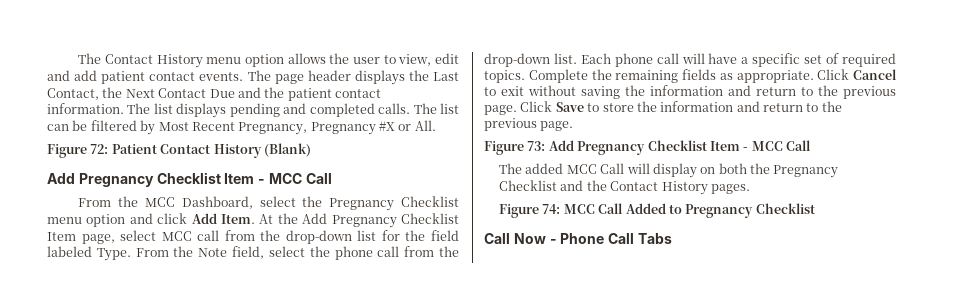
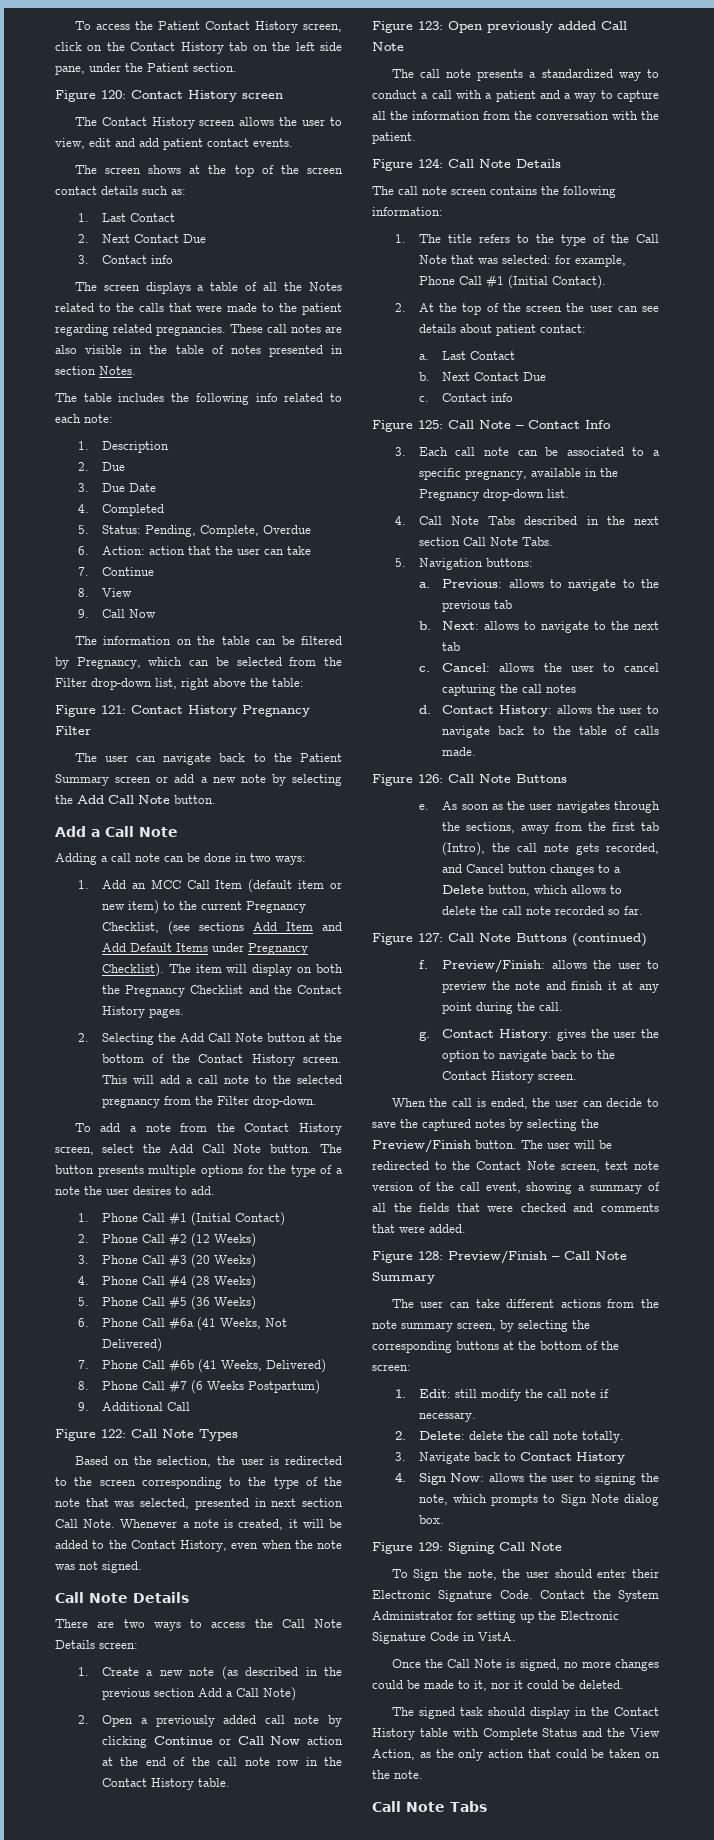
+ To access the Patient Contact History screen, click on the Contact History tab on the left side pane, under the Patient section.
+ Figure 120: Contact History screen
- The Contact History menu option allows the user to view, edit and add patient contact events. The page header displays the Last Contact, the Next Contact Due and the patient contact information. The list displays pending and completed calls. The list can be filtered by Most Recent Pregnancy, Pregnancy #X or All.
- Figure 72: Patient Contact History (Blank)
- Add Pregnancy Checklist Item - MCC Call
- From the MCC Dashboard, select the Pregnancy Checklist menu option and click Add Item. At the Add Pregnancy Checklist Item page, select MCC call from the drop-down list for the field labeled Type. From the Note field, select the phone call from the drop-down list. Each phone call will have a specific set of required topics. Complete the remaining fields as appropriate. Click Cancel to exit without saving the information and return to the previous page. Click Save to store the information and return to the previous page.
- Figure 73: Add Pregnancy Checklist Item - MCC Call
- The added MCC Call will display on both the Pregnancy Checklist and the Contact History pages.
+ The Contact History screen allows the user to view, edit and add patient contact events.
+ The screen shows at the top of the screen contact details such as:
+ 1. Last Contact
+ 2. Next Contact Due
+ 3. Contact info
+ The screen displays a table of all the Notes related to the calls that were made to the patient regarding related pregnancies. These call notes are also visible in the table of notes presented in section Notes.
+ The table includes the following info related to each note:
+ 1. Description
+ 2. Due
+ 3. Due Date
+ 4. Completed
+ 5. Status: Pending, Complete, Overdue
+ 6. Action: action that the user can take
+ 7. Continue
+ 8. View
+ 9. Call Now
+ The information on the table can be filtered by Pregnancy, which can be selected from the Filter drop-down list, right above the table:
+ Figure 121: Contact History Pregnancy Filter
+ The user can navigate back to the Patient Summary screen or add a new note by selecting the Add Call Note button.
+ Add a Call Note
+ Adding a call note can be done in two ways:
+ 1. Add an MCC Call Item (default item or new item) to the current Pregnancy Checklist, (see sections Add Item and Add Default Items under Pregnancy Checklist). The item will display on both the Pregnancy Checklist and the Contact History pages.
- Figure 74: MCC Call Added to Pregnancy Checklist
- Call Now - Phone Call Tabs
+ 2. Selecting the Add Call Note button at the bottom of the Contact History screen. This will add a call note to the selected pregnancy from the Filter drop-down.
+ To add a note from the Contact History screen, select the Add Call Note button. The button presents multiple options for the type of a note the user desires to add.
+ 1. Phone Call #1 (Initial Contact)
+ 2. Phone Call #2 (12 Weeks)
+ 3. Phone Call #3 (20 Weeks)
+ 4. Phone Call #4 (28 Weeks)
+ 5. Phone Call #5 (36 Weeks)
+ 6. Phone Call #6a (41 Weeks, Not Delivered)
+ 7. Phone Call #6b (41 Weeks, Delivered)
+ 8. Phone Call #7 (6 Weeks Postpartum)
+ 9. Additional Call
+ Figure 122: Call Note Types
+ Based on the selection, the user is redirected to the screen corresponding to the type of the note that was selected, presented in next section Call Note. Whenever a note is created, it will be added to the Contact History, even when the note was not signed.
+ Call Note Details
+ There are two ways to access the Call Note Details screen:
+ 1. Create a new note (as described in the previous section Add a Call Note)
+ 2. Open a previously added call note by clicking Continue or Call Now action at the end of the call note row in the Contact History table.
+ Figure 123: Open previously added Call Note
+ The call note presents a standardized way to conduct a call with a patient and a way to capture all the information from the conversation with the patient.
+ Figure 124: Call Note Details
+ The call note screen contains the following information:
+ 1. The title refers to the type of the Call Note that was selected: for example, Phone Call #1 (Initial Contact).
+ 2. At the top of the screen the user can see details about patient contact:
+ a. Last Contact
+ b. Next Contact Due
+ c. Contact info
+ Figure 125: Call Note – Contact Info
+ 3. Each call note can be associated to a specific pregnancy, available in the Pregnancy drop-down list.
+ 4. Call Note Tabs described in the next section Call Note Tabs.
+ 5. Navigation buttons:
+ a. Previous: allows to navigate to the previous tab
+ b. Next: allows to navigate to the next tab
+ c. Cancel: allows the user to cancel capturing the call notes
+ d. Contact History: allows the user to navigate back to the table of calls made.
+ Figure 126: Call Note Buttons
+ e. As soon as the user navigates through the sections, away from the first tab (Intro), the call note gets recorded, and Cancel button changes to a Delete button, which allows to delete the call note recorded so far.
+ Figure 127: Call Note Buttons (continued)
+ f. Preview/Finish: allows the user to preview the note and finish it at any point during the call.
+ g. Contact History: gives the user the option to navigate back to the Contact History screen.
+ When the call is ended, the user can decide to save the captured notes by selecting the Preview/Finish button. The user will be redirected to the Contact Note screen, text note version of the call event, showing a summary of all the fields that were checked and comments that were added.
+ Figure 128: Preview/Finish – Call Note Summary
+ The user can take different actions from the note summary screen, by selecting the corresponding buttons at the bottom of the screen:
+ 1. Edit: still modify the call note if necessary.
+ 2. Delete: delete the call note totally.
+ 3. Navigate back to Contact History
+ 4. Sign Now: allows the user to signing the note, which prompts to Sign Note dialog box.
+ Figure 129: Signing Call Note
+ To Sign the note, the user should enter their Electronic Signature Code. Contact the System Administrator for setting up the Electronic Signature Code in VistA.
+ Once the Call Note is signed, no more changes could be made to it, nor it could be deleted.
+ The signed task should display in the Contact History table with Complete Status and the View Action, as the only action that could be taken on the note.
+ Call Note Tabs

